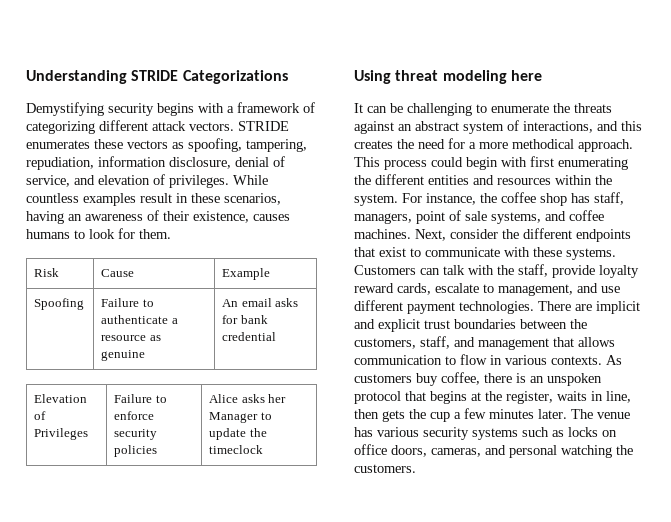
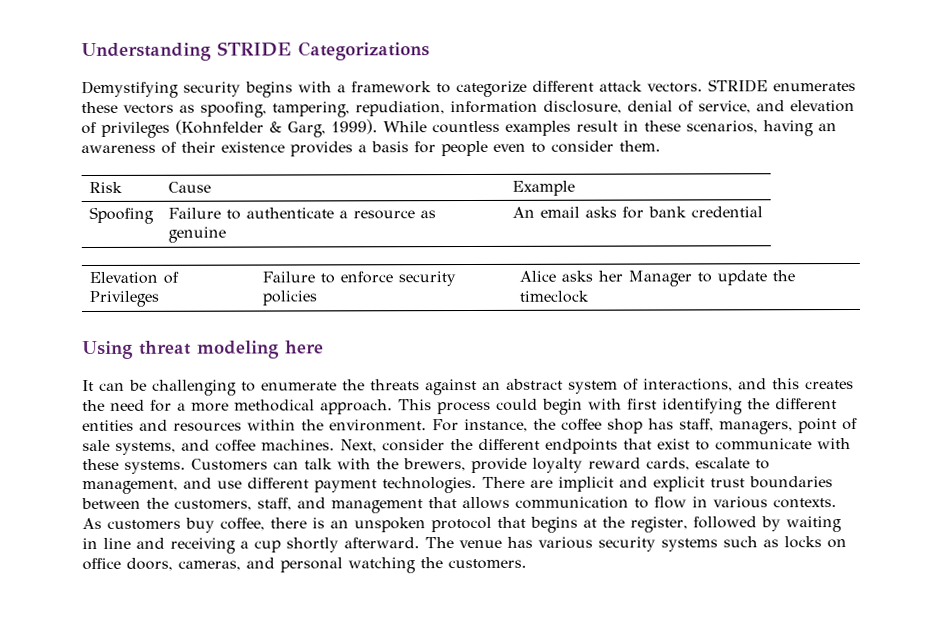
- Demystifying security begins with a framework of categorizing different attack vectors.
+ Demystifying security begins with a framework to categorize different attack vectors.
- STRIDE enumerates these vectors as spoofing, tampering, repudiation, information disclosure, denial of service, and elevation of privileges.
+ STRIDE enumerates these vectors as spoofing, tampering, repudiation, information disclosure, denial of service, and elevation of privileges (Kohnfelder & Garg, 1999).
- While countless examples result in these scenarios, having an awareness of their existence, causes humans to look for them.
+ While countless examples result in these scenarios, having an awareness of their existence provides a basis for people even to consider them.
- This process could begin with first enumerating the different entities and resources within the system.
+ This process could begin with first identifying the different entities and resources within the environment.
- Customers can talk with the staff, provide loyalty reward cards, escalate to management, and use different payment technologies.
+ Customers can talk with the brewers, provide loyalty reward cards, escalate to management, and use different payment technologies.
- As customers buy coffee, there is an unspoken protocol that begins at the register, waits in line, then gets the cup a few minutes later.
+ As customers buy coffee, there is an unspoken protocol that begins at the register, followed by waiting in line and receiving a cup shortly afterward.

